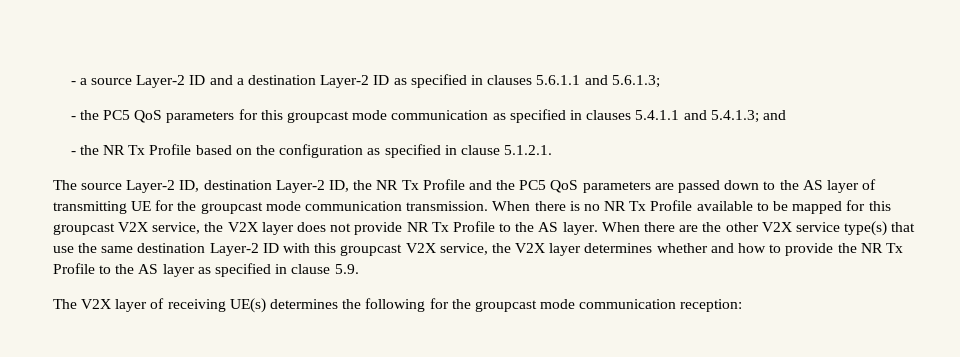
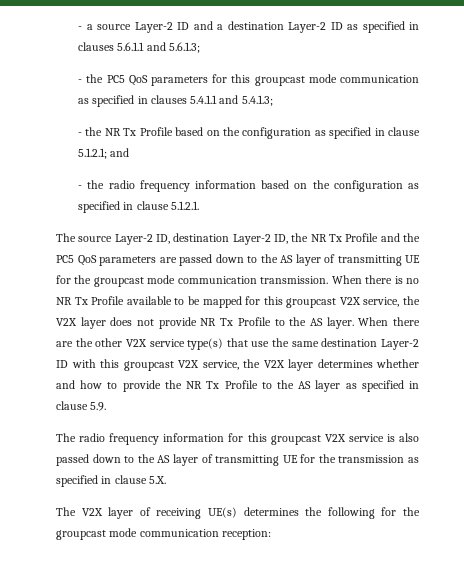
- - the PC5 QoS parameters for this groupcast mode communication as specified in clauses 5.4.1.1 and 5.4.1.3; and
+ - the PC5 QoS parameters for this groupcast mode communication as specified in clauses 5.4.1.1 and 5.4.1.3;
- - the NR Tx Profile based on the configuration as specified in clause 5.1.2.1.
+ - the NR Tx Profile based on the configuration as specified in clause 5.1.2.1; and
+ - the radio frequency information based on the configuration as specified in clause 5.1.2.1.
+ The radio frequency information for this groupcast V2X service is also passed down to the AS layer of transmitting UE for the transmission as specified in clause 5.X.

